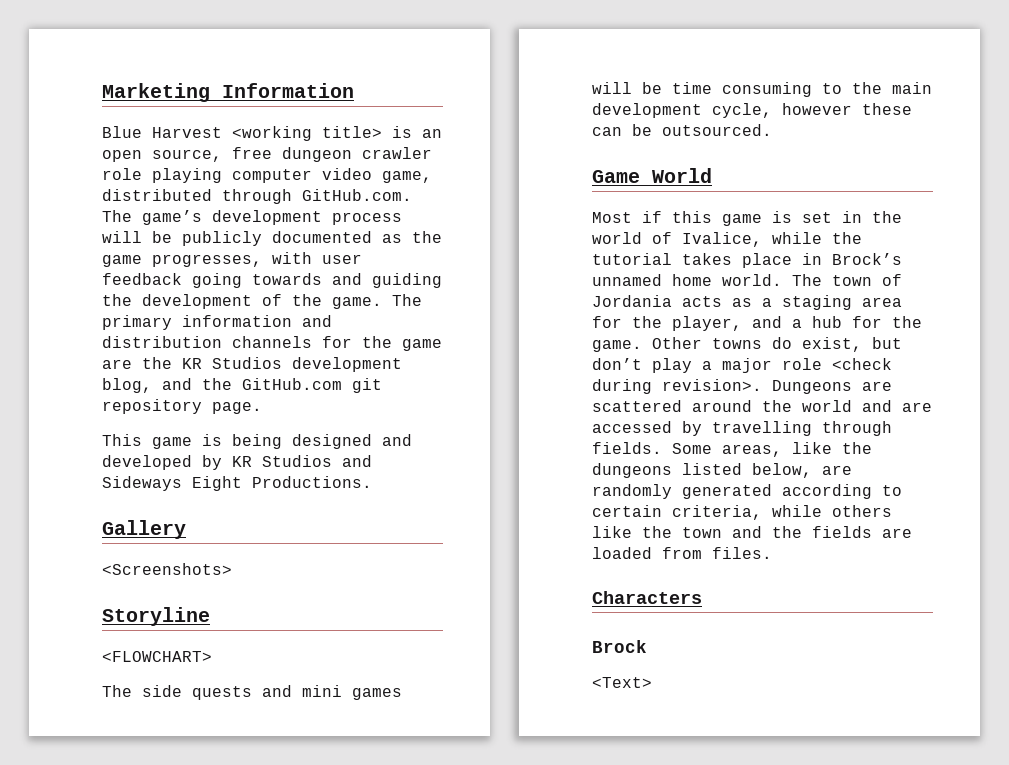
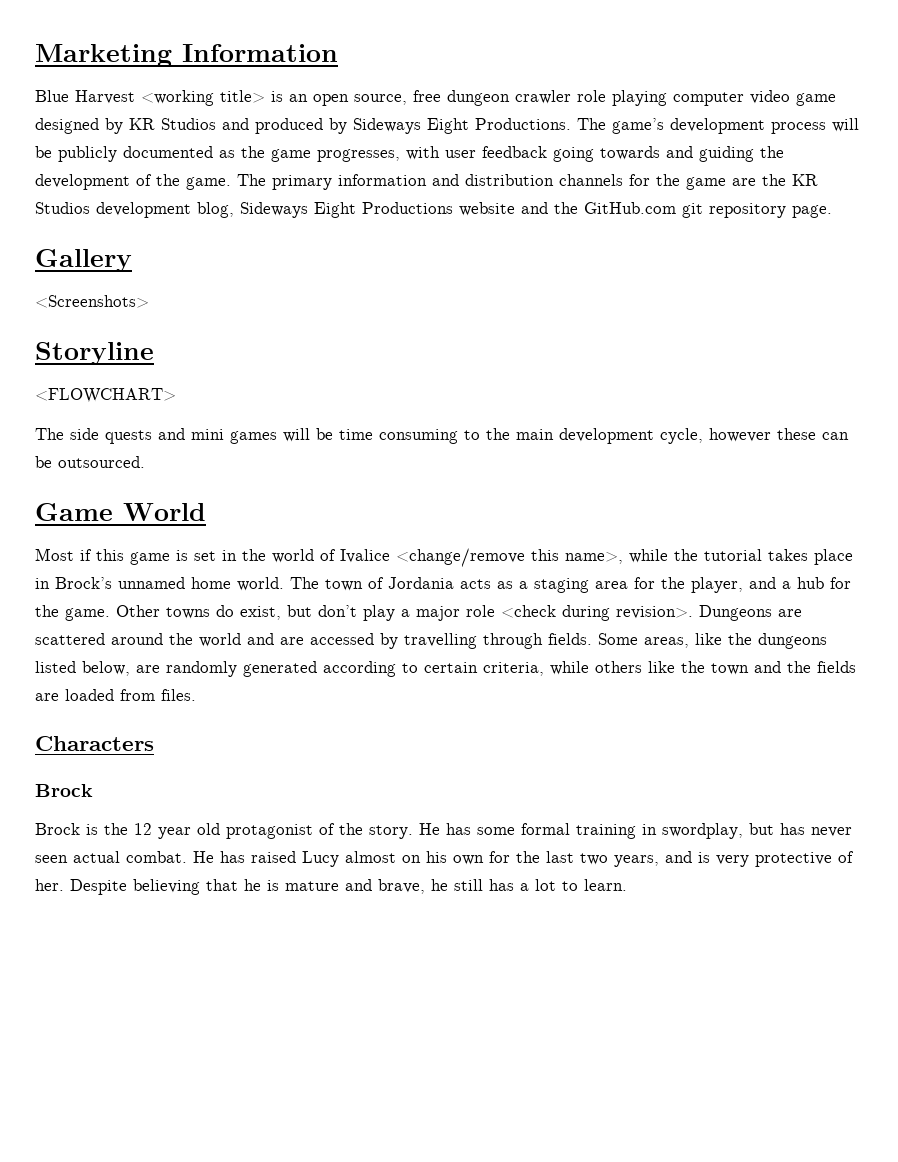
- Blue Harvest <working title> is an open source, free dungeon crawler role playing computer video game, distributed through GitHub.com. The game’s development process will be publicly documented as the game progresses, with user feedback going towards and guiding the development of the game.
+ Blue Harvest <working title> is an open source, free dungeon crawler role playing computer video game designed by KR Studios and produced by Sideways Eight Productions. The game’s development process will be publicly documented as the game progresses, with user feedback going towards and guiding the development of the game.
- The primary information and distribution channels for the game are the KR Studios development blog, and the GitHub.com git repository page.
+ The primary information and distribution channels for the game are the KR Studios development blog, Sideways Eight Productions website and the GitHub.com git repository page.
- This game is being designed and developed by KR Studios and Sideways Eight Productions.
- Most if this game is set in the world of Ivalice, while the tutorial takes place in Brock’s unnamed home world.
+ Most if this game is set in the world of Ivalice <change/remove this name>, while the tutorial takes place in Brock’s unnamed home world.
- <Text>
+ Brock is the 12 year old protagonist of the story. He has some formal training in swordplay, but has never seen actual combat. He has raised Lucy almost on his own for the last two years, and is very protective of her. Despite believing that he is mature and brave, he still has a lot to learn.

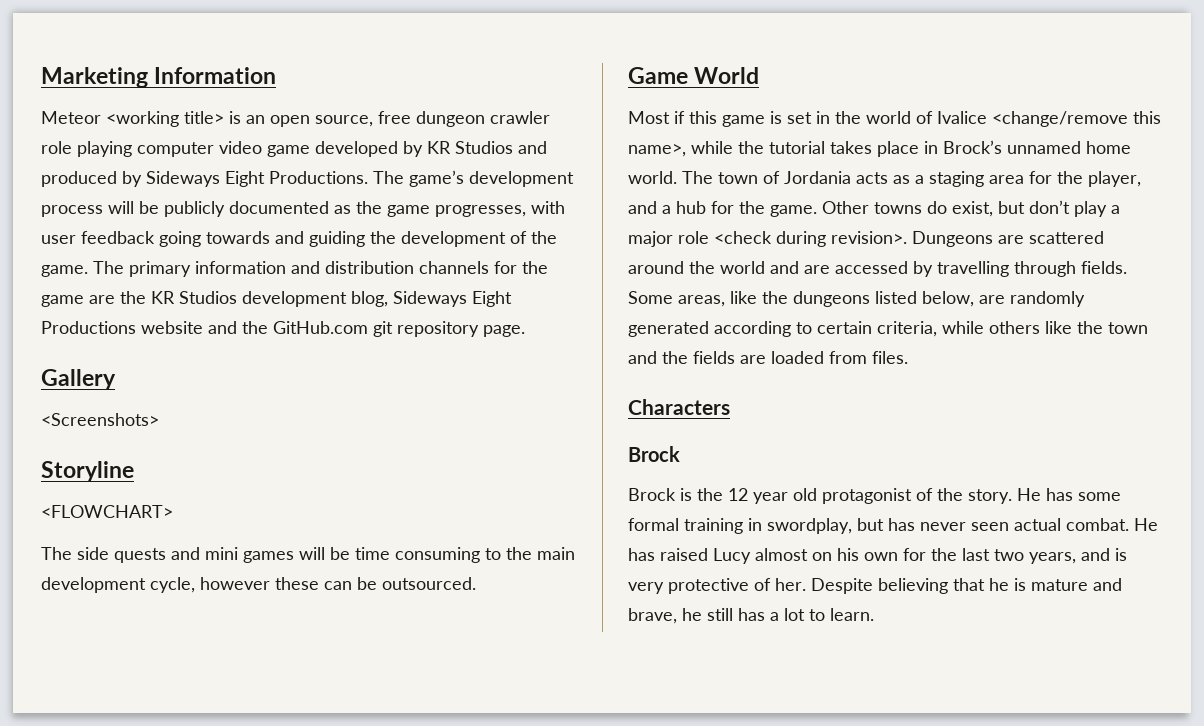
- Blue Harvest <working title> is an open source, free dungeon crawler role playing computer video game designed by KR Studios and produced by Sideways Eight Productions.
+ Meteor <working title> is an open source, free dungeon crawler role playing computer video game developed by KR Studios and produced by Sideways Eight Productions.

